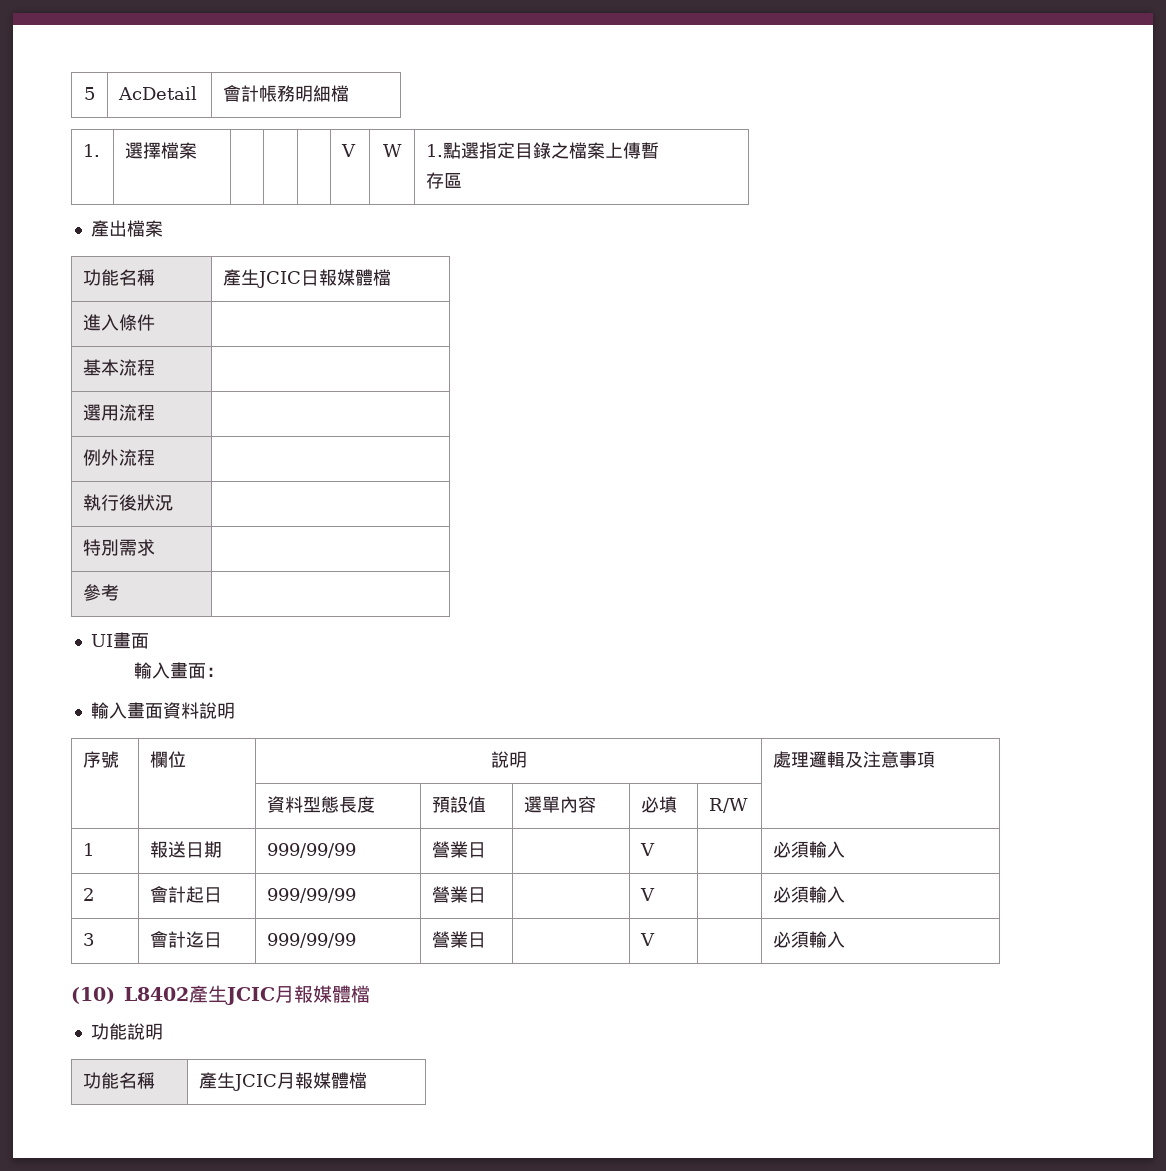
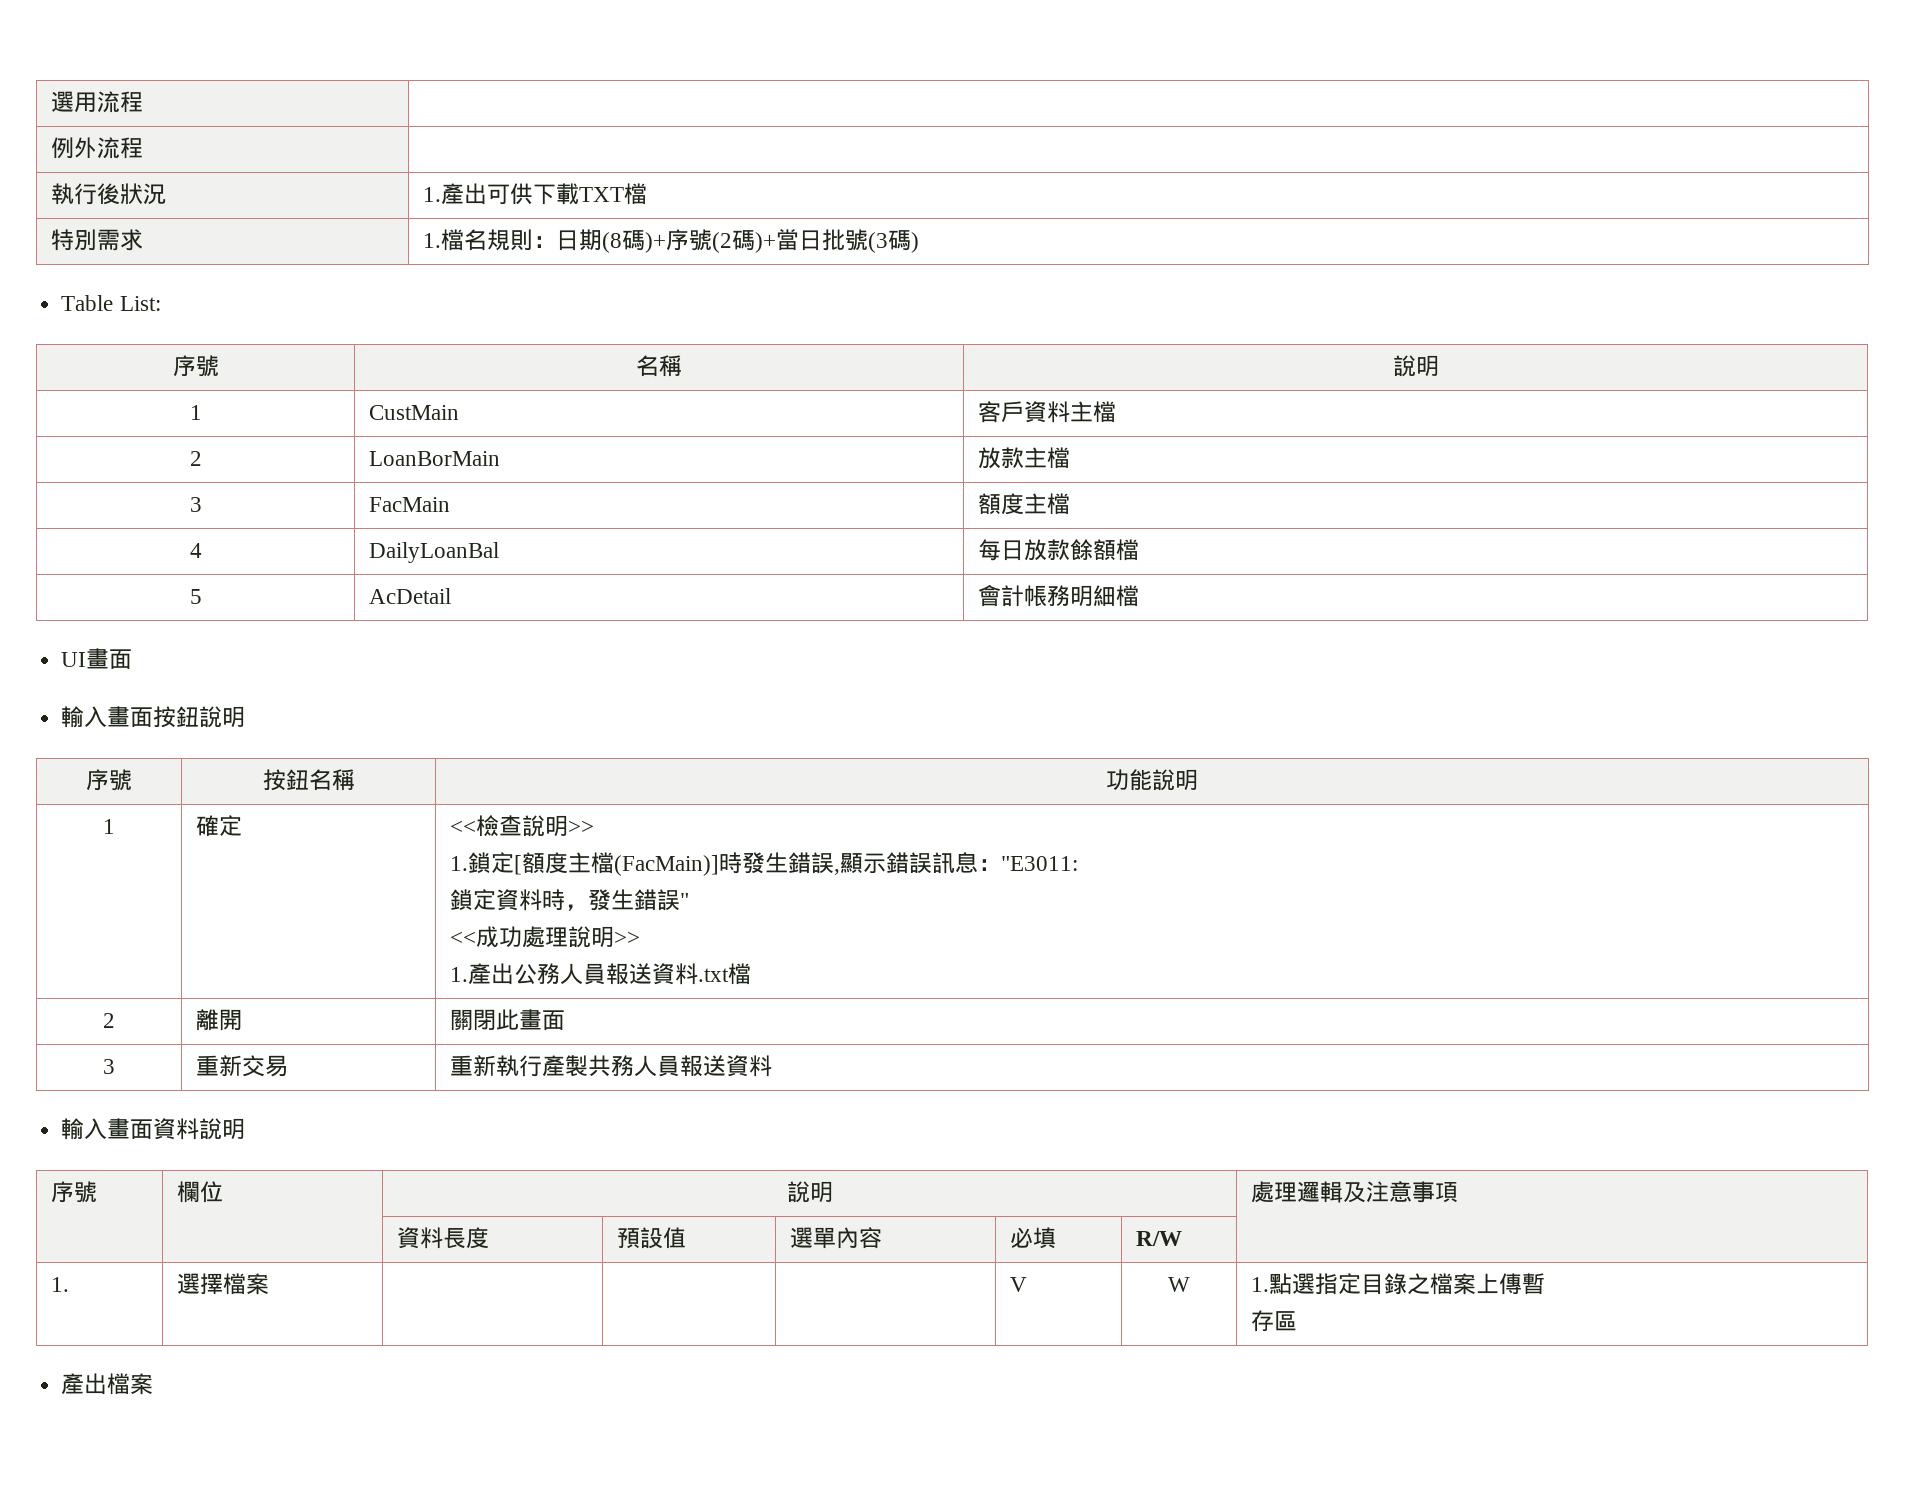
+ 選用流程 |
+ 例外流程 |
+ 執行後狀況 | 1.產出可供下載TXT檔
+ 特別需求 | 1.檔名規則：日期(8碼)+序號(2碼)+當日批號(3碼)
+ Table List:
+ 序號 | 名稱 | 說明
+ 1 | CustMain | 客戶資料主檔
+ 2 | LoanBorMain | 放款主檔
+ 3 | FacMain | 額度主檔
+ 4 | DailyLoanBal | 每日放款餘額檔
+ UI畫面
+ 輸入畫面按鈕說明
+ 序號 | 按鈕名稱 | 功能說明
+ 1 | 確定 | <<檢查說明>>
+ 1.鎖定[額度主檔(FacMain)]時發生錯誤,顯示錯誤訊息："E3011:
+ 鎖定資料時，發生錯誤"
+ <<成功處理說明>>
+ 1.產出公務人員報送資料.txt檔
+ 2 | 離開 | 關閉此畫面
+ 3 | 重新交易 | 重新執行產製共務人員報送資料
+ 輸入畫面資料說明
+ 序號 | 欄位 | 說明 | 處理邏輯及注意事項
+ | | 資料長度 | 預設值 | 選單內容 | 必填 | R/W |
- 功能名稱 | 產生JCIC日報媒體檔
- 進入條件 |
- 基本流程 |
- 選用流程 |
- 例外流程 |
- 執行後狀況 |
- 特別需求 |
- 參考 |
- UI畫面
- 輸入畫面：
- 輸入畫面資料說明
- 序號 | 欄位 | 說明 | 處理邏輯及注意事項
- | | 資料型態長度 | 預設值 | 選單內容 | 必填 | R/W |
- 1 | 報送日期 | 999/99/99 | 營業日 | | V | | 必須輸入
- 2 | 會計起日 | 999/99/99 | 營業日 | | V | | 必須輸入
- 3 | 會計迄日 | 999/99/99 | 營業日 | | V | | 必須輸入
- (10) L8402產生JCIC月報媒體檔
- 功能說明
- 功能名稱 | 產生JCIC月報媒體檔

